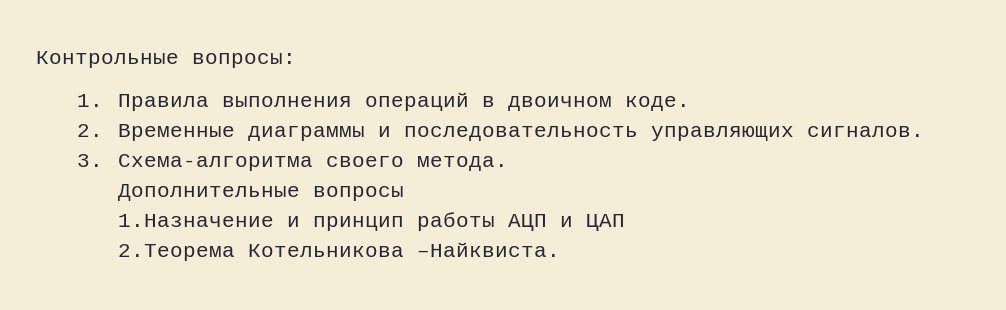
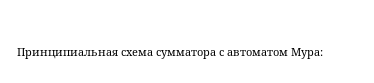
- Контрольные вопросы:
- 1. Правила выполнения операций в двоичном коде.
- 2. Временные диаграммы и последовательность управляющих сигналов.
- 3. Схема-алгоритма своего метода.
- Дополнительные вопросы
- 1.Назначение и принцип работы АЦП и ЦАП
- 2.Теорема Котельникова –Найквиста.
+ Принципиальная схема сумматора с автоматом Мура:

